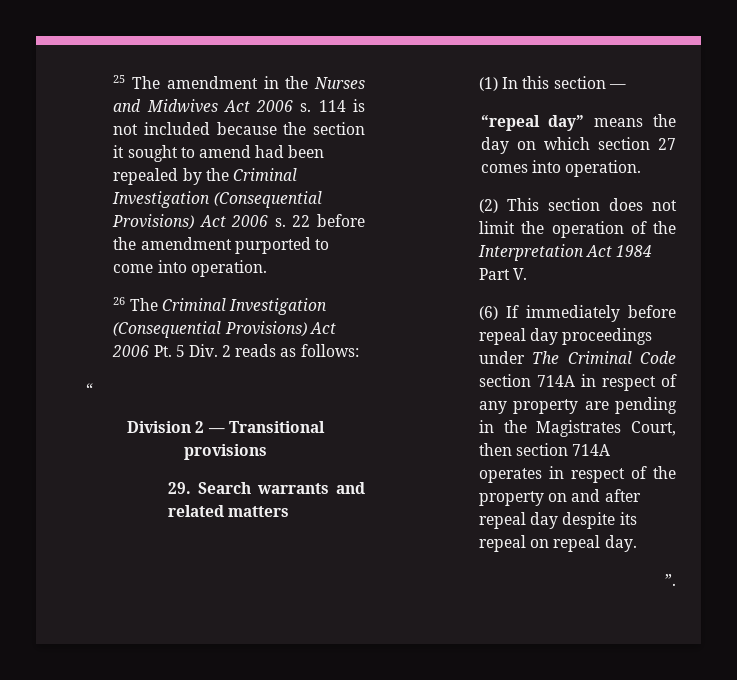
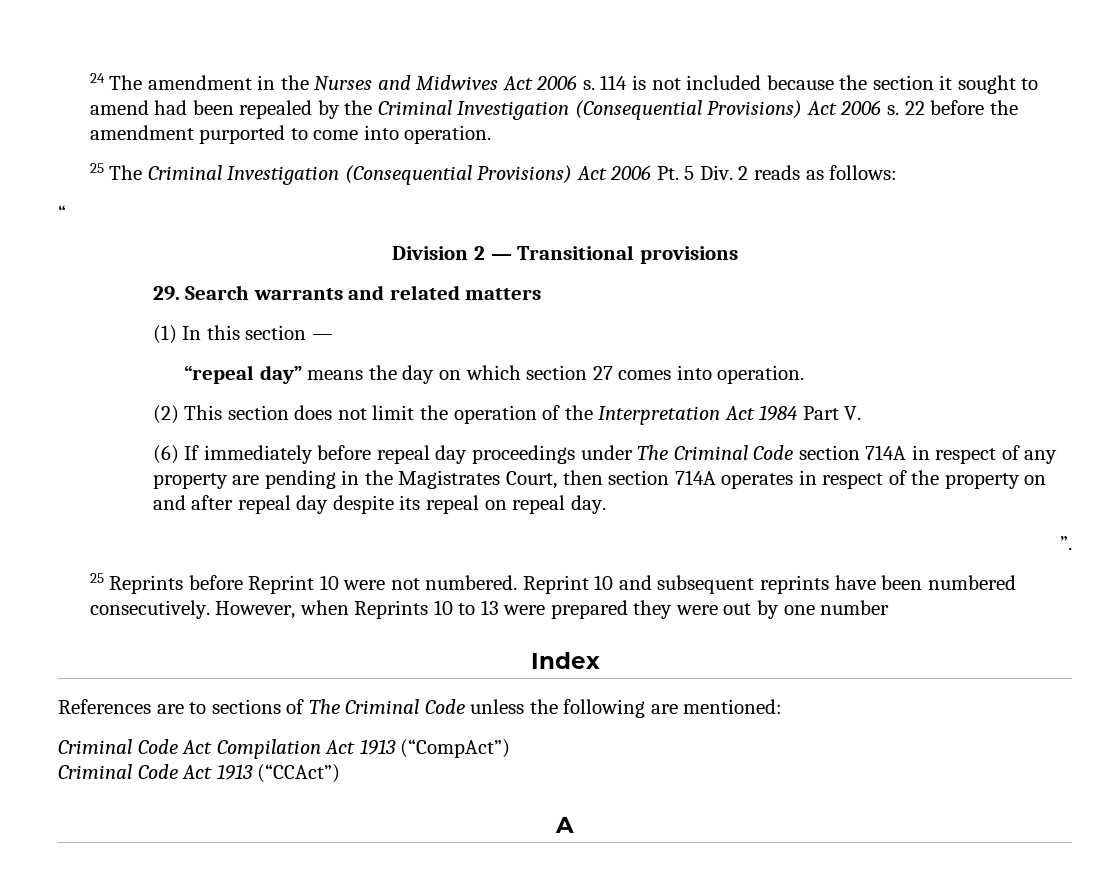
- 25 The amendment in the Nurses and Midwives Act 2006 s.
+ 24 The amendment in the Nurses and Midwives Act 2006 s.
- 26 The Criminal Investigation (Consequential Provisions) Act 2006 Pt. 5 Div. 2 reads as follows:
+ 25 The Criminal Investigation (Consequential Provisions) Act 2006 Pt. 5 Div. 2 reads as follows:
+ 25 Reprints before Reprint 10 were not numbered. Reprint 10 and subsequent reprints have been numbered consecutively. However, when Reprints 10 to 13 were prepared they were out by one number
+ Index
+ References are to sections of The Criminal Code unless the following are mentioned:
+ Criminal Code Act Compilation Act 1913 (“CompAct”)
+ Criminal Code Act 1913 (“CCAct”)
+ A

